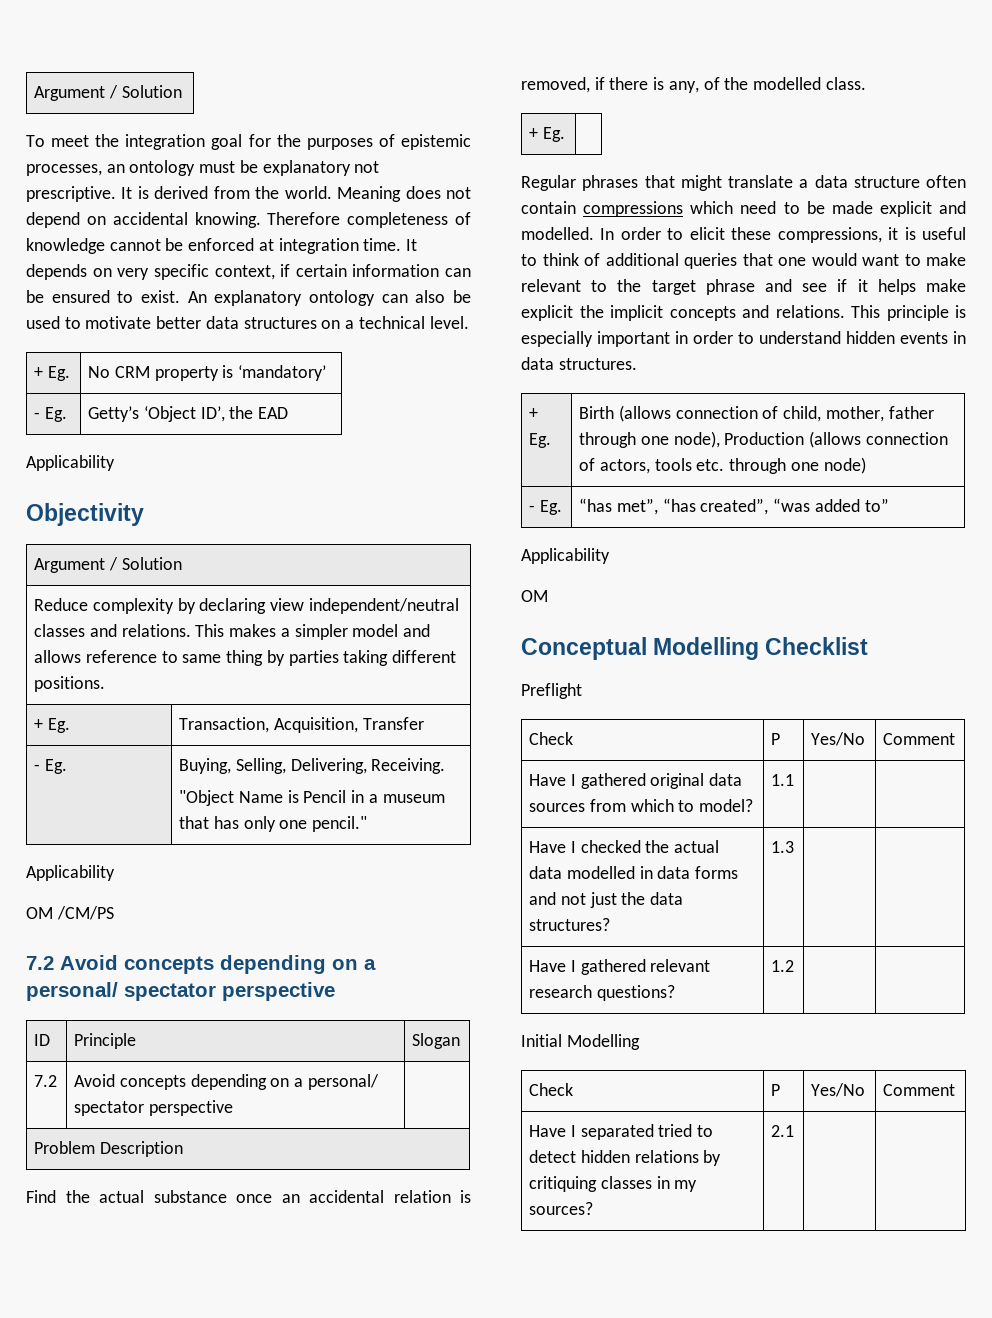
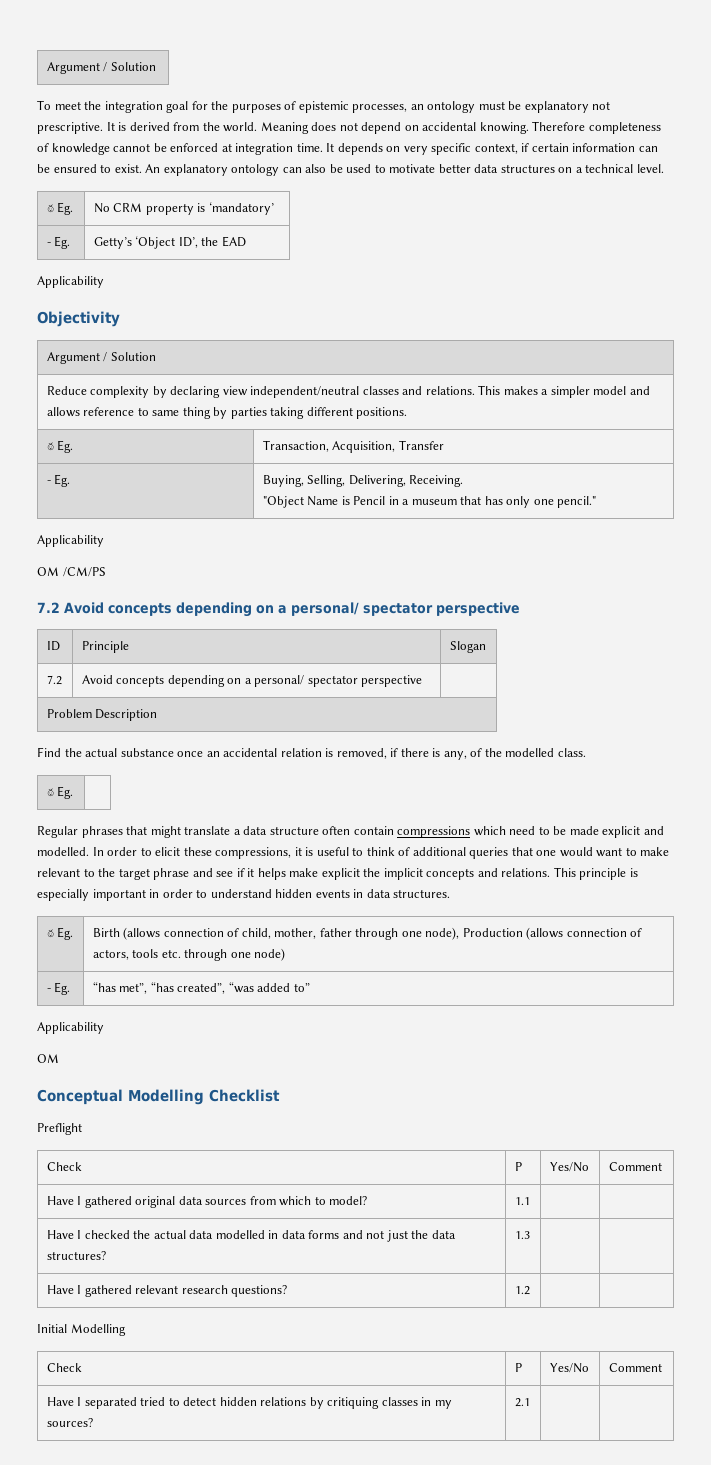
- + Eg. | No CRM property is ‘mandatory’
+ ☺ Eg. | No CRM property is ‘mandatory’
- + Eg. | Transaction, Acquisition, Transfer
+ ☺ Eg. | Transaction, Acquisition, Transfer
  Find the actual substance once an accidental relation is removed, if there is any, of the modelled class.
- + Eg. |
+ ☺ Eg. |
- + Eg. | Birth (allows connection of child, mother, father through one node), Production (allows connection of actors, tools etc. through one node)
+ ☺ Eg. | Birth (allows connection of child, mother, father through one node), Production (allows connection of actors, tools etc. through one node)

